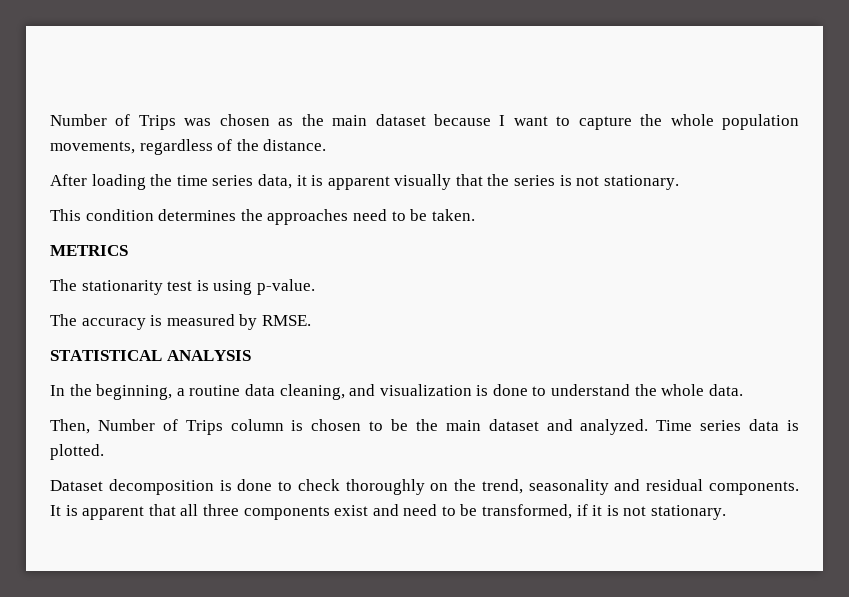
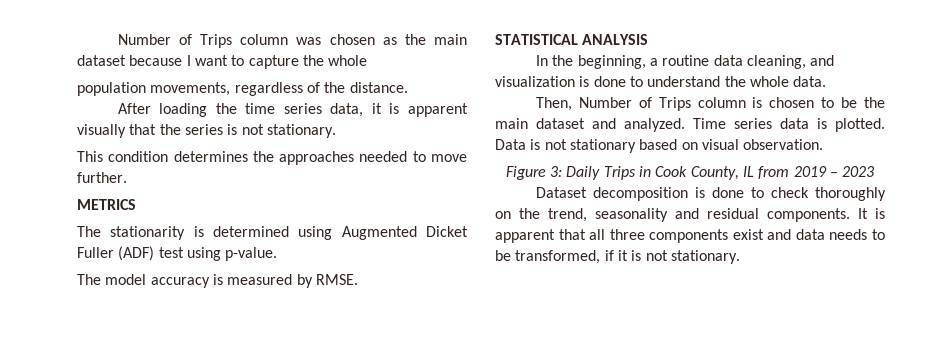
- Number of Trips was chosen as the main dataset because I want to capture the whole population movements, regardless of the distance.
+ Number of Trips column was chosen as the main dataset because I want to capture the whole
+ population movements, regardless of the distance.
- This condition determines the approaches need to be taken.
+ This condition determines the approaches needed to move further.
- The stationarity test is using p-value.
+ The stationarity is determined using Augmented Dicket Fuller (ADF) test using p-value.
- The accuracy is measured by RMSE.
+ The model accuracy is measured by RMSE.
+ Data is not stationary based on visual observation.
+ Figure 3: Daily Trips in Cook County, IL from 2019 – 2023
- It is apparent that all three components exist and need to be transformed, if it is not stationary.
+ It is apparent that all three components exist and data needs to be transformed, if it is not stationary.

